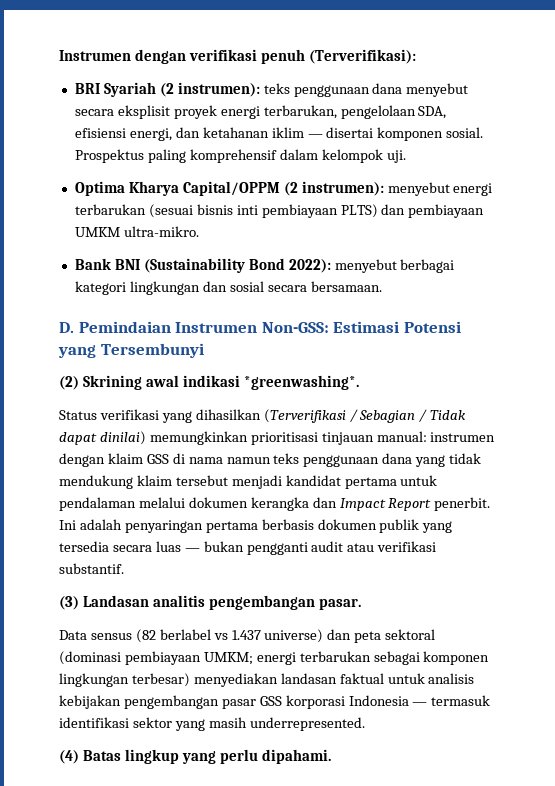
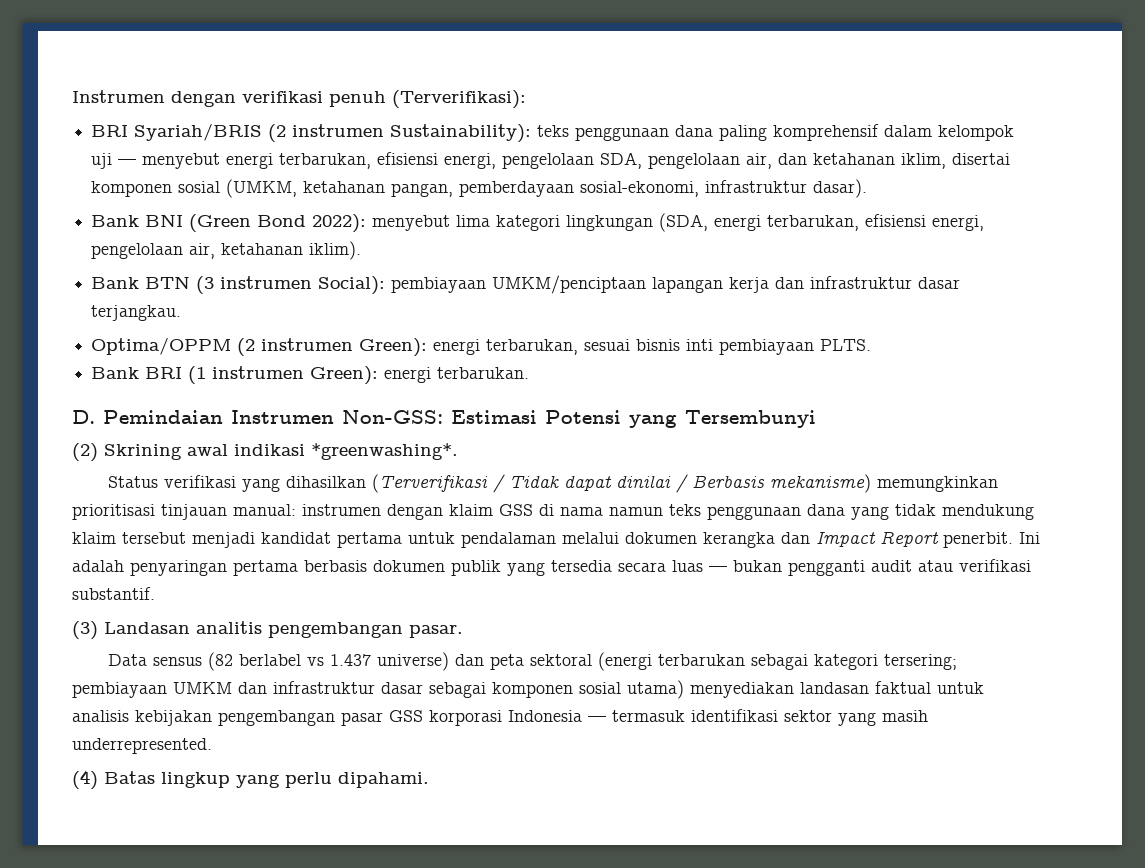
- BRI Syariah (2 instrumen): teks penggunaan dana menyebut secara eksplisit proyek energi terbarukan, pengelolaan SDA, efisiensi energi, dan ketahanan iklim — disertai komponen sosial. Prospektus paling komprehensif dalam kelompok uji.
- Optima Kharya Capital/OPPM (2 instrumen): menyebut energi terbarukan (sesuai bisnis inti pembiayaan PLTS) dan pembiayaan UMKM ultra-mikro.
- Bank BNI (Sustainability Bond 2022): menyebut berbagai kategori lingkungan dan sosial secara bersamaan.
+ BRI Syariah/BRIS (2 instrumen Sustainability): teks penggunaan dana paling komprehensif dalam kelompok uji — menyebut energi terbarukan, efisiensi energi, pengelolaan SDA, pengelolaan air, dan ketahanan iklim, disertai komponen sosial (UMKM, ketahanan pangan, pemberdayaan sosial-ekonomi, infrastruktur dasar).
+ Bank BNI (Green Bond 2022): menyebut lima kategori lingkungan (SDA, energi terbarukan, efisiensi energi, pengelolaan air, ketahanan iklim).
+ Bank BTN (3 instrumen Social): pembiayaan UMKM/penciptaan lapangan kerja dan infrastruktur dasar terjangkau.
+ Optima/OPPM (2 instrumen Green): energi terbarukan, sesuai bisnis inti pembiayaan PLTS.
+ Bank BRI (1 instrumen Green): energi terbarukan.
- Status verifikasi yang dihasilkan (Terverifikasi / Sebagian / Tidak dapat dinilai) memungkinkan prioritisasi tinjauan manual: instrumen dengan klaim GSS di nama namun teks penggunaan dana yang tidak mendukung klaim tersebut menjadi kandidat pertama untuk pendalaman melalui dokumen kerangka dan Impact Report penerbit.
+ Status verifikasi yang dihasilkan (Terverifikasi / Tidak dapat dinilai / Berbasis mekanisme) memungkinkan prioritisasi tinjauan manual: instrumen dengan klaim GSS di nama namun teks penggunaan dana yang tidak mendukung klaim tersebut menjadi kandidat pertama untuk pendalaman melalui dokumen kerangka dan Impact Report penerbit.
- Data sensus (82 berlabel vs 1.437 universe) dan peta sektoral (dominasi pembiayaan UMKM; energi terbarukan sebagai komponen lingkungan terbesar) menyediakan landasan faktual untuk analisis kebijakan pengembangan pasar GSS korporasi Indonesia — termasuk identifikasi sektor yang masih underrepresented.
+ Data sensus (82 berlabel vs 1.437 universe) dan peta sektoral (energi terbarukan sebagai kategori tersering; pembiayaan UMKM dan infrastruktur dasar sebagai komponen sosial utama) menyediakan landasan faktual untuk analisis kebijakan pengembangan pasar GSS korporasi Indonesia — termasuk identifikasi sektor yang masih underrepresented.

